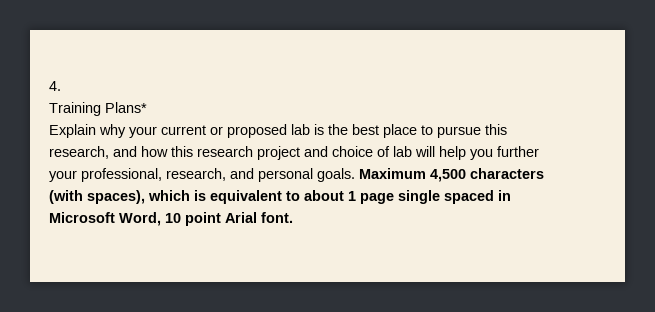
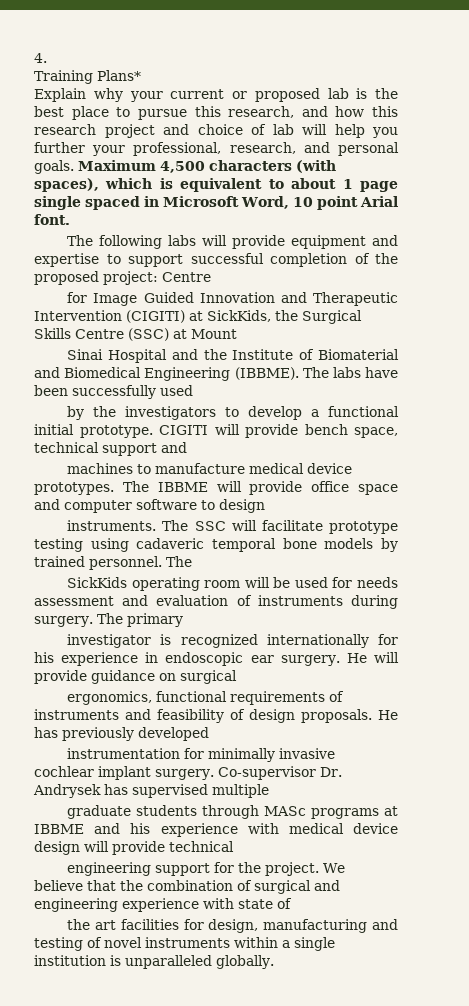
+ The following labs will provide equipment and expertise to support successful completion of the proposed project: Centre
+ for Image Guided Innovation and Therapeutic Intervention (CIGITI) at SickKids, the Surgical Skills Centre (SSC) at Mount
+ Sinai Hospital and the Institute of Biomaterial and Biomedical Engineering (IBBME). The labs have been successfully used
+ by the investigators to develop a functional initial prototype. CIGITI will provide bench space, technical support and
+ machines to manufacture medical device prototypes. The IBBME will provide office space and computer software to design
+ instruments. The SSC will facilitate prototype testing using cadaveric temporal bone models by trained personnel. The
+ SickKids operating room will be used for needs assessment and evaluation of instruments during surgery. The primary
+ investigator is recognized internationally for his experience in endoscopic ear surgery. He will provide guidance on surgical
+ ergonomics, functional requirements of instruments and feasibility of design proposals. He has previously developed
+ instrumentation for minimally invasive cochlear implant surgery. Co-supervisor Dr. Andrysek has supervised multiple
+ graduate students through MASc programs at IBBME and his experience with medical device design will provide technical
+ engineering support for the project. We believe that the combination of surgical and engineering experience with state of
+ the art facilities for design, manufacturing and testing of novel instruments within a single institution is unparalleled globally.

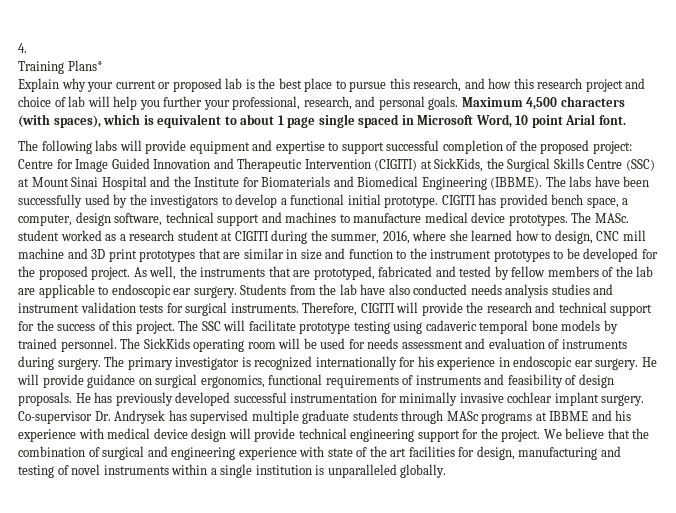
- The following labs will provide equipment and expertise to support successful completion of the proposed project: Centre
- for Image Guided Innovation and Therapeutic Intervention (CIGITI) at SickKids, the Surgical Skills Centre (SSC) at Mount
- Sinai Hospital and the Institute of Biomaterial and Biomedical Engineering (IBBME).
+ The following labs will provide equipment and expertise to support successful completion of the proposed project: Centre for Image Guided Innovation and Therapeutic Intervention (CIGITI) at SickKids, the Surgical Skills Centre (SSC) at Mount Sinai Hospital and the Institute for Biomaterials and Biomedical Engineering (IBBME).
- The labs have been successfully used
- by the investigators to develop a functional initial prototype.
+ The labs have been successfully used by the investigators to develop a functional initial prototype.
- CIGITI will provide bench space, technical support and
- machines to manufacture medical device prototypes.
+ CIGITI has provided bench space, a computer, design software, technical support and machines to manufacture medical device prototypes.
- The IBBME will provide office space and computer software to design
- instruments.
+ The MASc. student worked as a research student at CIGITI during the summer, 2016, where she learned how to design, CNC mill machine and 3D print prototypes that are similar in size and function to the instrument prototypes to be developed for the proposed project. As well, the instruments that are prototyped, fabricated and tested by fellow members of the lab are applicable to endoscopic ear surgery. Students from the lab have also conducted needs analysis studies and instrument validation tests for surgical instruments. Therefore, CIGITI will provide the research and technical support for the success of this project.
- The SSC will facilitate prototype testing using cadaveric temporal bone models by trained personnel. The
- SickKids operating room will be used for needs assessment and evaluation of instruments during surgery.
+ The SSC will facilitate prototype testing using cadaveric temporal bone models by trained personnel. The SickKids operating room will be used for needs assessment and evaluation of instruments during surgery.
- The primary
- investigator is recognized internationally for his experience in endoscopic ear surgery.
+ The primary investigator is recognized internationally for his experience in endoscopic ear surgery.
- He will provide guidance on surgical
- ergonomics, functional requirements of instruments and feasibility of design proposals.
+ He will provide guidance on surgical ergonomics, functional requirements of instruments and feasibility of design proposals.
- He has previously developed
- instrumentation for minimally invasive cochlear implant surgery.
+ He has previously developed successful instrumentation for minimally invasive cochlear implant surgery.
- Co-supervisor Dr. Andrysek has supervised multiple
- graduate students through MASc programs at IBBME and his experience with medical device design will provide technical
- engineering support for the project.
+ Co-supervisor Dr. Andrysek has supervised multiple graduate students through MASc programs at IBBME and his experience with medical device design will provide technical engineering support for the project.
- We believe that the combination of surgical and engineering experience with state of
- the art facilities for design, manufacturing and testing of novel instruments within a single institution is unparalleled globally.
+ We believe that the combination of surgical and engineering experience with state of the art facilities for design, manufacturing and testing of novel instruments within a single institution is unparalleled globally.

